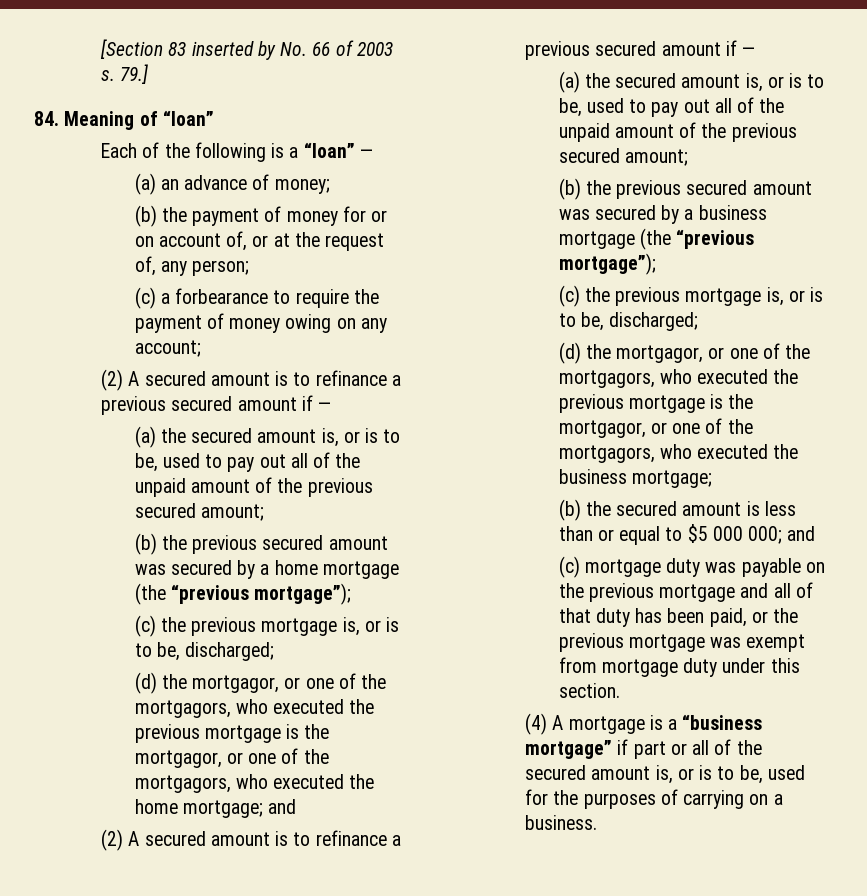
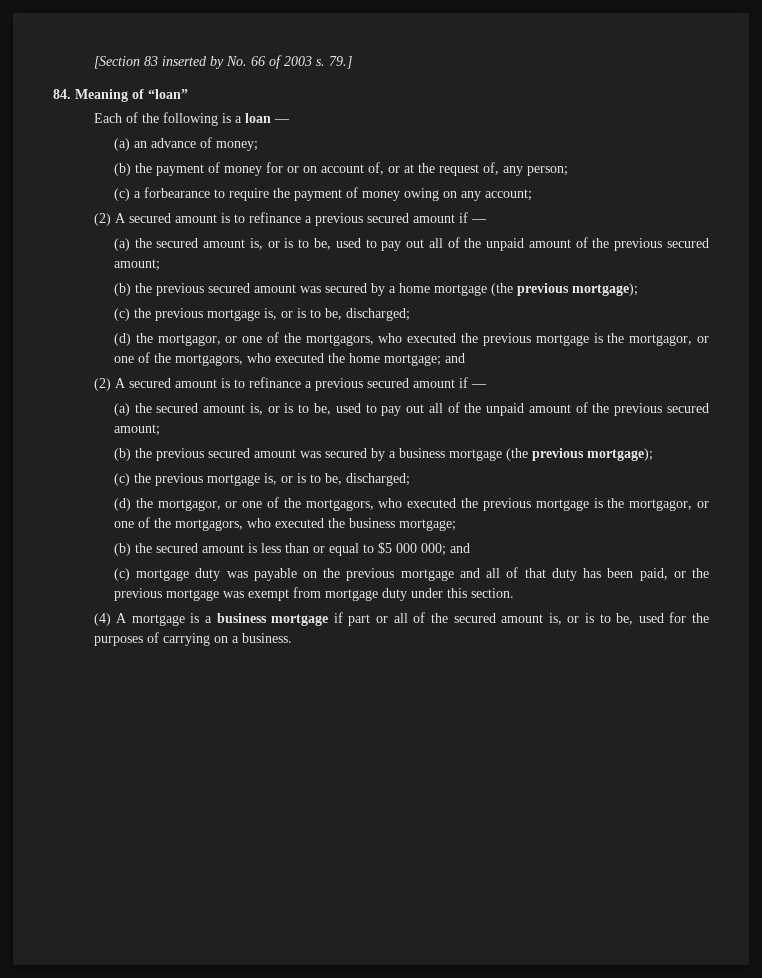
- Each of the following is a “loan” —
+ Each of the following is a loan —
- (b) the previous secured amount was secured by a home mortgage (the “previous mortgage”);
+ (b) the previous secured amount was secured by a home mortgage (the previous mortgage);
- (b) the previous secured amount was secured by a business mortgage (the “previous mortgage”);
+ (b) the previous secured amount was secured by a business mortgage (the previous mortgage);
- (4) A mortgage is a “business mortgage” if part or all of the secured amount is, or is to be, used for the purposes of carrying on a business.
+ (4) A mortgage is a business mortgage if part or all of the secured amount is, or is to be, used for the purposes of carrying on a business.

